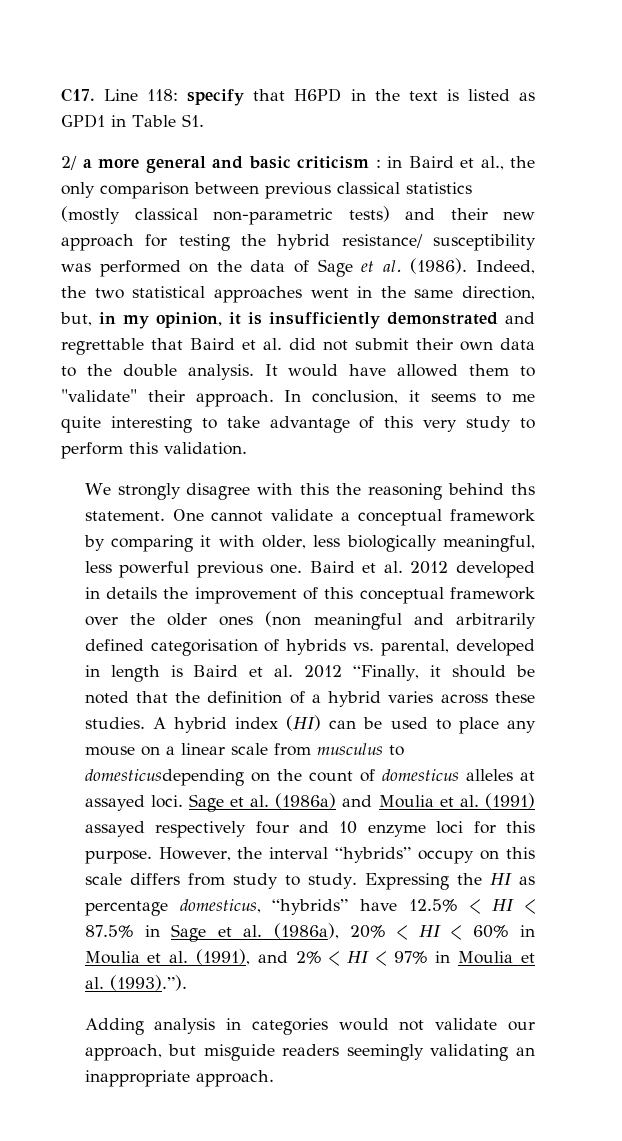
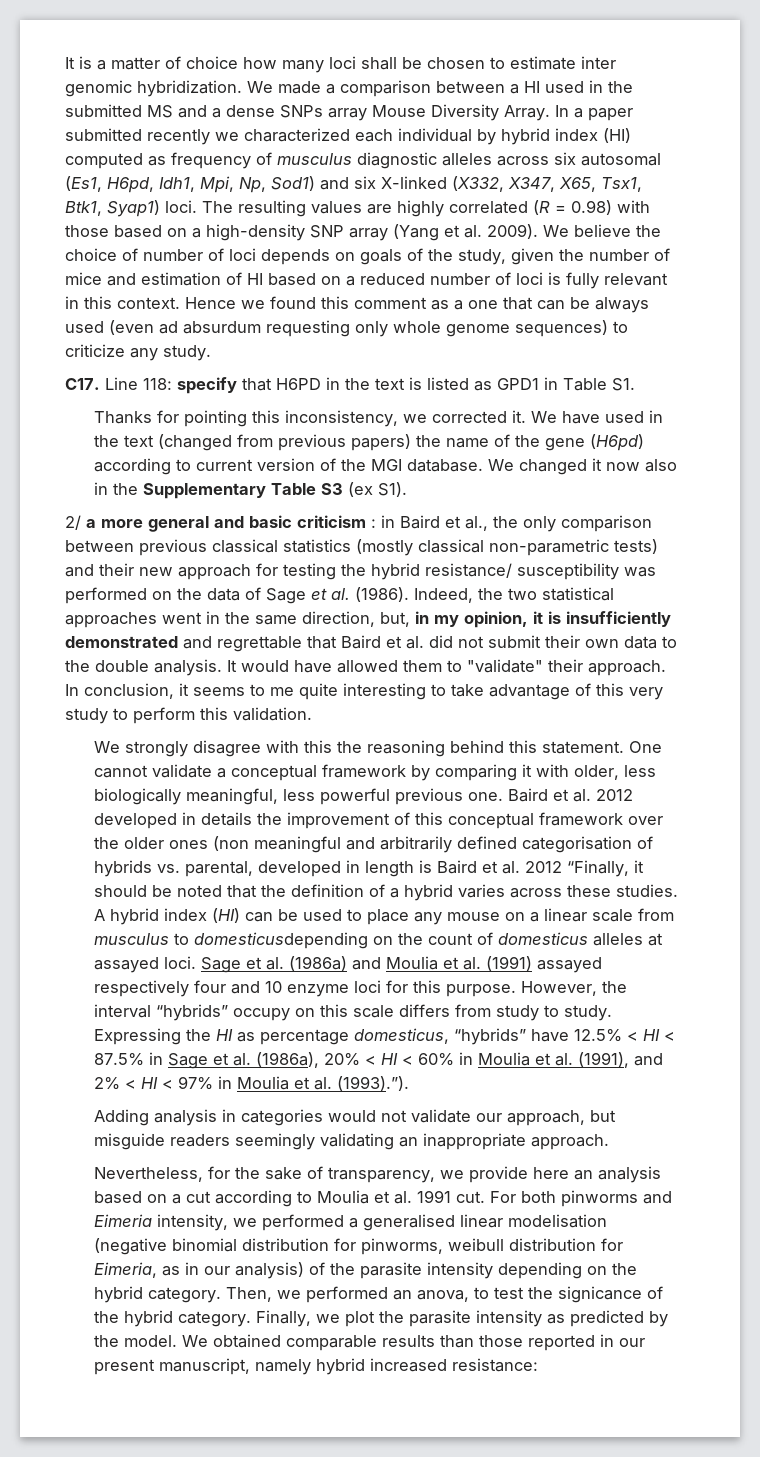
+ It is a matter of choice how many loci shall be chosen to estimate inter genomic hybridization. We made a comparison between a HI used in the submitted MS and a dense SNPs array Mouse Diversity Array. In a paper submitted recently we characterized each individual by hybrid index (HI) computed as frequency of musculus diagnostic alleles across six autosomal (Es1, H6pd, Idh1, Mpi, Np, Sod1) and six X-linked (X332, X347, X65, Tsx1, Btk1, Syap1) loci. The resulting values are highly correlated (R = 0.98) with those based on a high-density SNP array (Yang et al. 2009). We believe the choice of number of loci depends on goals of the study, given the number of mice and estimation of HI based on a reduced number of loci is fully relevant in this context. Hence we found this comment as a one that can be always used (even ad absurdum requesting only whole genome sequences) to criticize any study.
+ Thanks for pointing this inconsistency, we corrected it. We have used in the text (changed from previous papers) the name of the gene (H6pd) according to current version of the MGI database. We changed it now also in the Supplementary Table S3 (ex S1).
- We strongly disagree with this the reasoning behind ths statement.
+ We strongly disagree with this the reasoning behind this statement.
+ Nevertheless, for the sake of transparency, we provide here an analysis based on a cut according to Moulia et al. 1991 cut. For both pinworms and Eimeria intensity, we performed a generalised linear modelisation (negative binomial distribution for pinworms, weibull distribution for Eimeria, as in our analysis) of the parasite intensity depending on the hybrid category. Then, we performed an anova, to test the signicance of the hybrid category. Finally, we plot the parasite intensity as predicted by the model. We obtained comparable results than those reported in our present manuscript, namely hybrid increased resistance:

